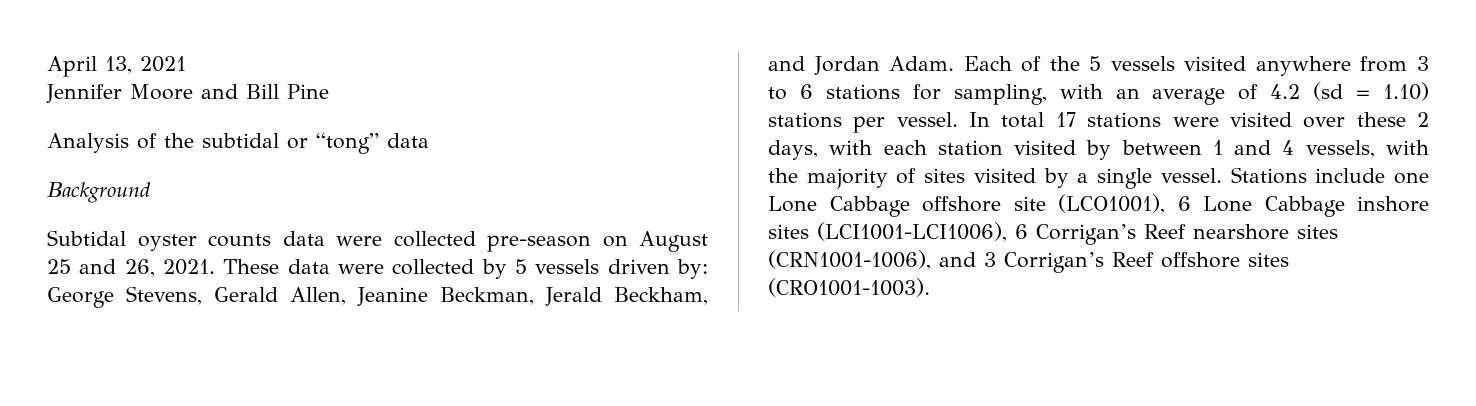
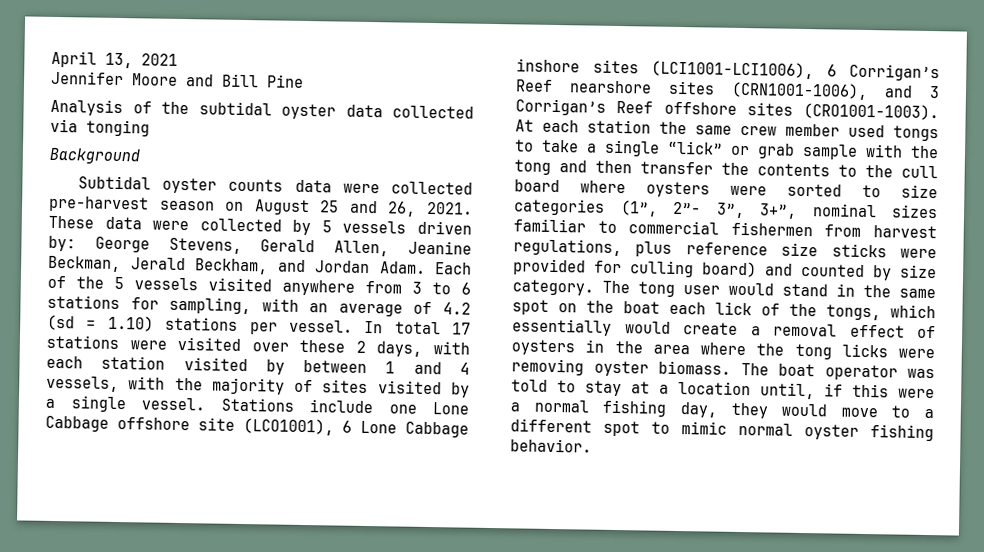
- Analysis of the subtidal or “tong” data
+ Analysis of the subtidal oyster data collected via tonging
- Subtidal oyster counts data were collected pre-season on August 25 and 26, 2021.
+ Subtidal oyster counts data were collected pre-harvest season on August 25 and 26, 2021.
+ At each station the same crew member used tongs to take a single “lick” or grab sample with the tong and then transfer the contents to the cull board where oysters were sorted to size categories (1”, 2”- 3”, 3+”, nominal sizes familiar to commercial fishermen from harvest regulations, plus reference size sticks were provided for culling board) and counted by size category. The tong user would stand in the same spot on the boat each lick of the tongs, which essentially would create a removal effect of oysters in the area where the tong licks were removing oyster biomass. The boat operator was told to stay at a location until, if this were a normal fishing day, they would move to a different spot to mimic normal oyster fishing behavior.

